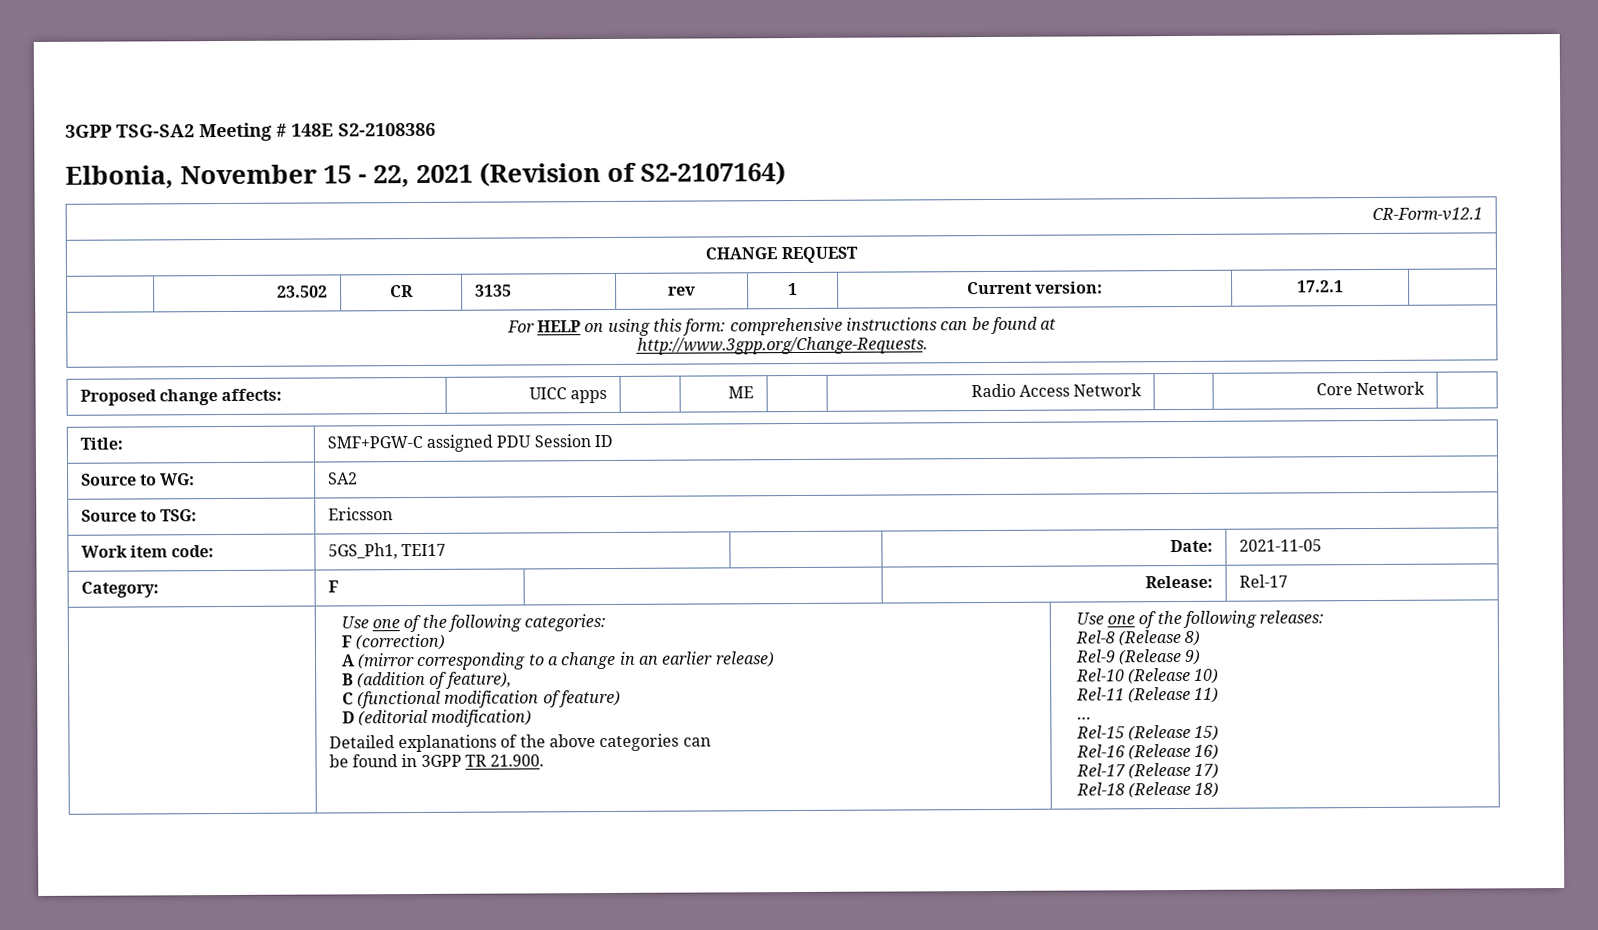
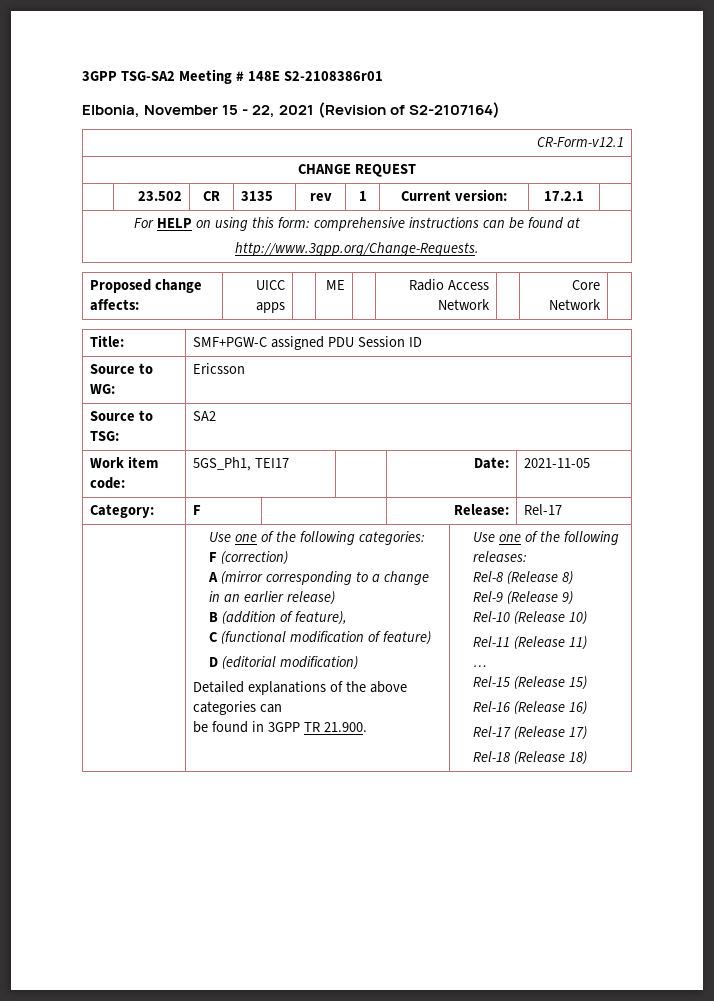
- 3GPP TSG-SA2 Meeting # 148E S2-2108386
+ 3GPP TSG-SA2 Meeting # 148E S2-2108386r01
- Source to WG: | SA2
+ Source to WG: | Ericsson
- Source to TSG: | Ericsson
+ Source to TSG: | SA2

